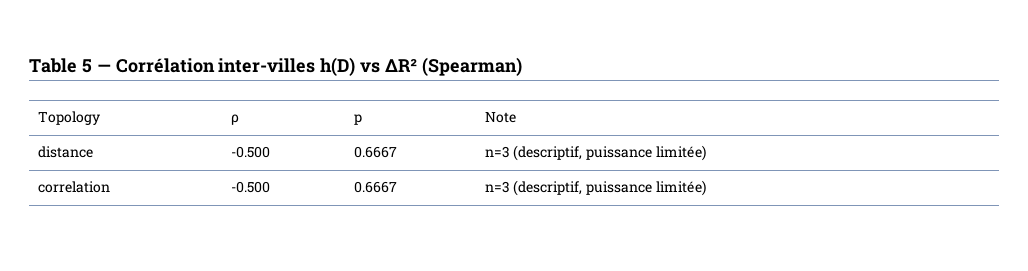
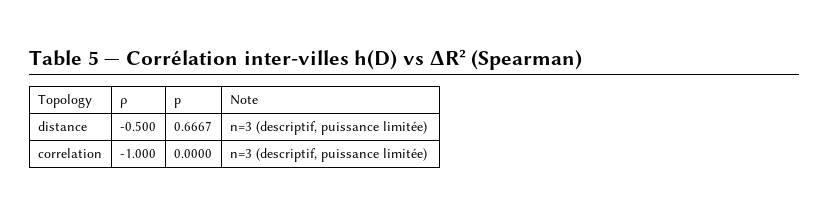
- correlation | -0.500 | 0.6667 | n=3 (descriptif, puissance limitée)
+ correlation | -1.000 | 0.0000 | n=3 (descriptif, puissance limitée)

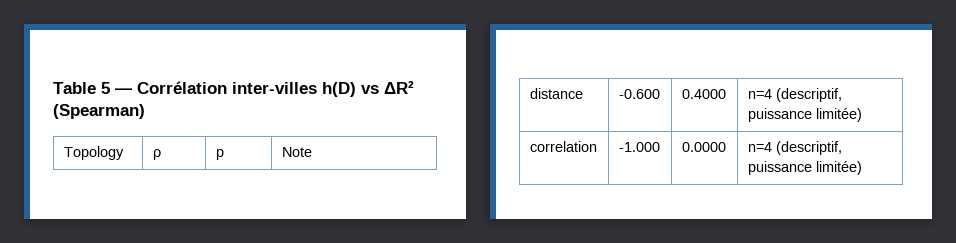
- distance | -0.500 | 0.6667 | n=3 (descriptif, puissance limitée)
+ distance | -0.600 | 0.4000 | n=4 (descriptif, puissance limitée)
- correlation | -1.000 | 0.0000 | n=3 (descriptif, puissance limitée)
+ correlation | -1.000 | 0.0000 | n=4 (descriptif, puissance limitée)

